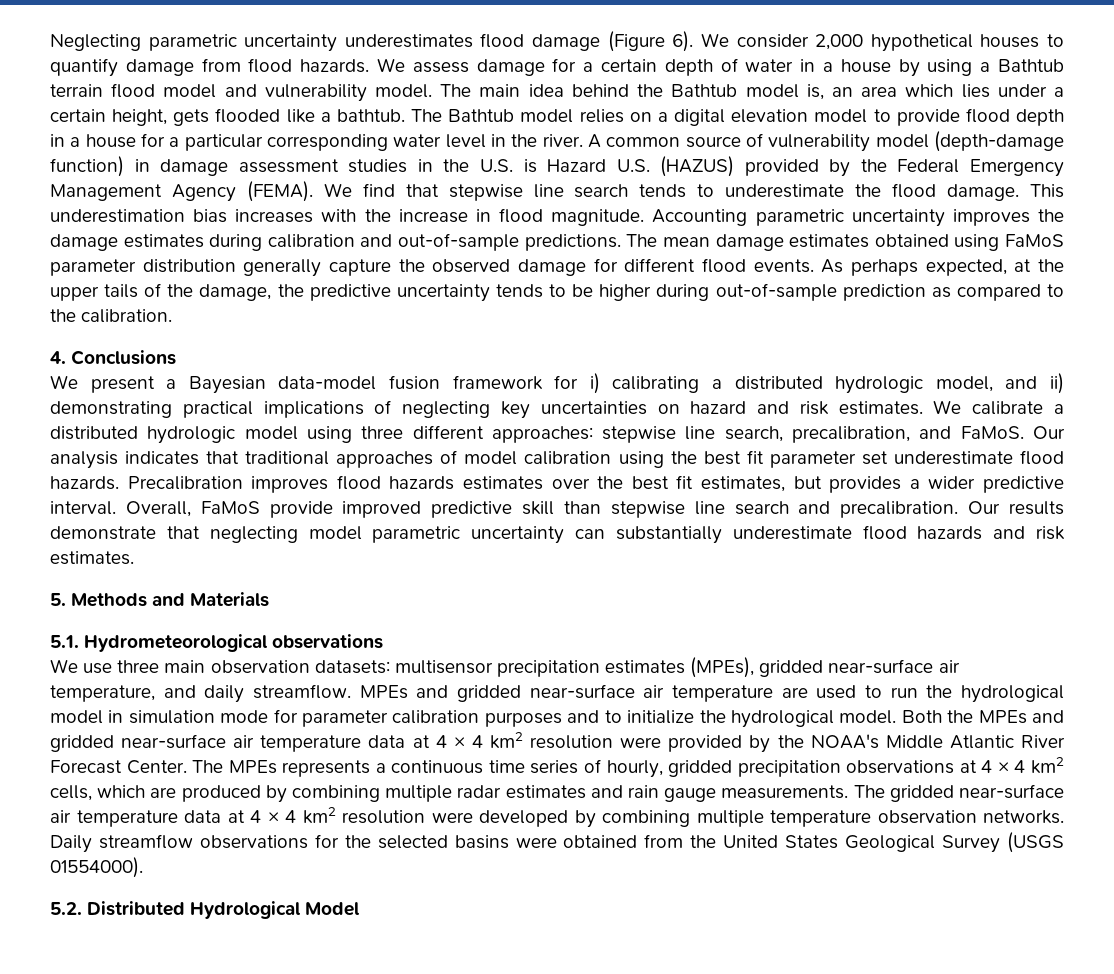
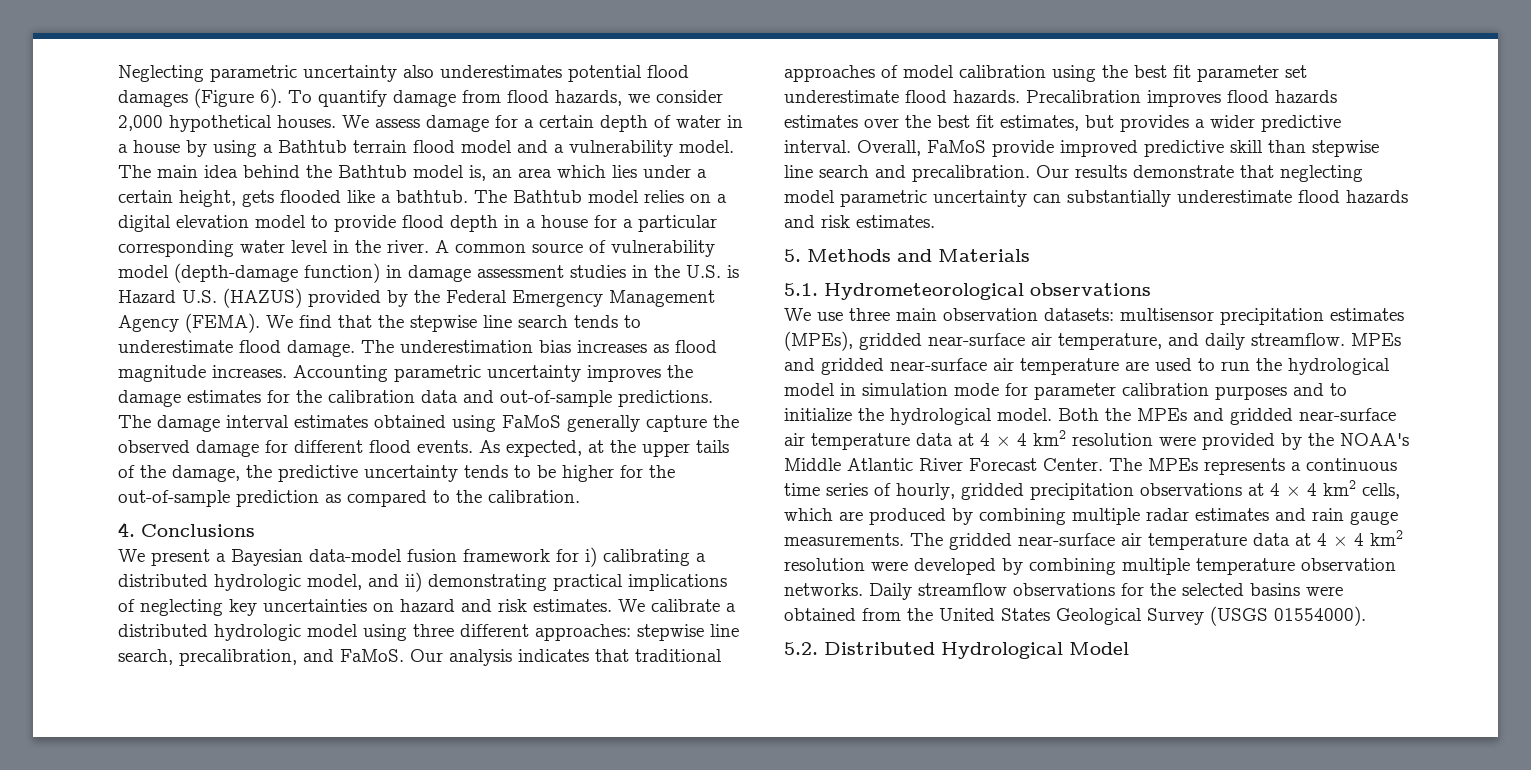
- Neglecting parametric uncertainty underestimates flood damage (Figure 6). We consider 2,000 hypothetical houses to quantify damage from flood hazards.
+ Neglecting parametric uncertainty also underestimates potential flood damages (Figure 6). To quantify damage from flood hazards, we consider 2,000 hypothetical houses.
- We assess damage for a certain depth of water in a house by using a Bathtub terrain flood model and vulnerability model.
+ We assess damage for a certain depth of water in a house by using a Bathtub terrain flood model and a vulnerability model.
- We find that stepwise line search tends to underestimate the flood damage.
+ We find that the stepwise line search tends to underestimate flood damage.
- This underestimation bias increases with the increase in flood magnitude.
+ The underestimation bias increases as flood magnitude increases.
- Accounting parametric uncertainty improves the damage estimates during calibration and out-of-sample predictions.
+ Accounting parametric uncertainty improves the damage estimates for the calibration data and out-of-sample predictions.
- The mean damage estimates obtained using FaMoS parameter distribution generally capture the observed damage for different flood events.
+ The damage interval estimates obtained using FaMoS generally capture the observed damage for different flood events.
- As perhaps expected, at the upper tails of the damage, the predictive uncertainty tends to be higher during out-of-sample prediction as compared to the calibration.
+ As expected, at the upper tails of the damage, the predictive uncertainty tends to be higher for the out-of-sample prediction as compared to the calibration.

